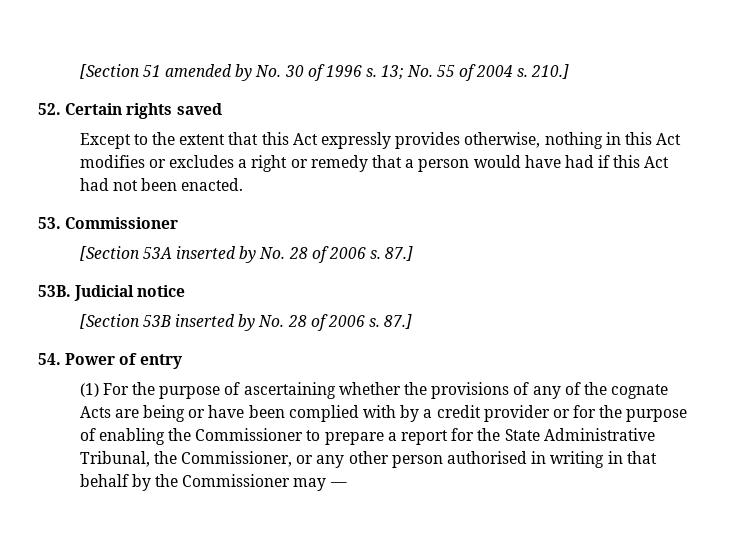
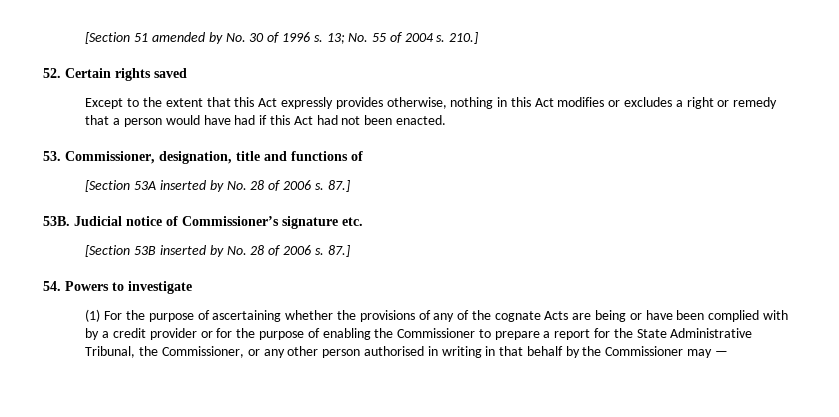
- 53. Commissioner
+ 53. Commissioner, designation, title and functions of
- Judicial notice
+ Judicial notice of Commissioner’s signature etc.
- 54. Power of entry
+ 54. Powers to investigate

